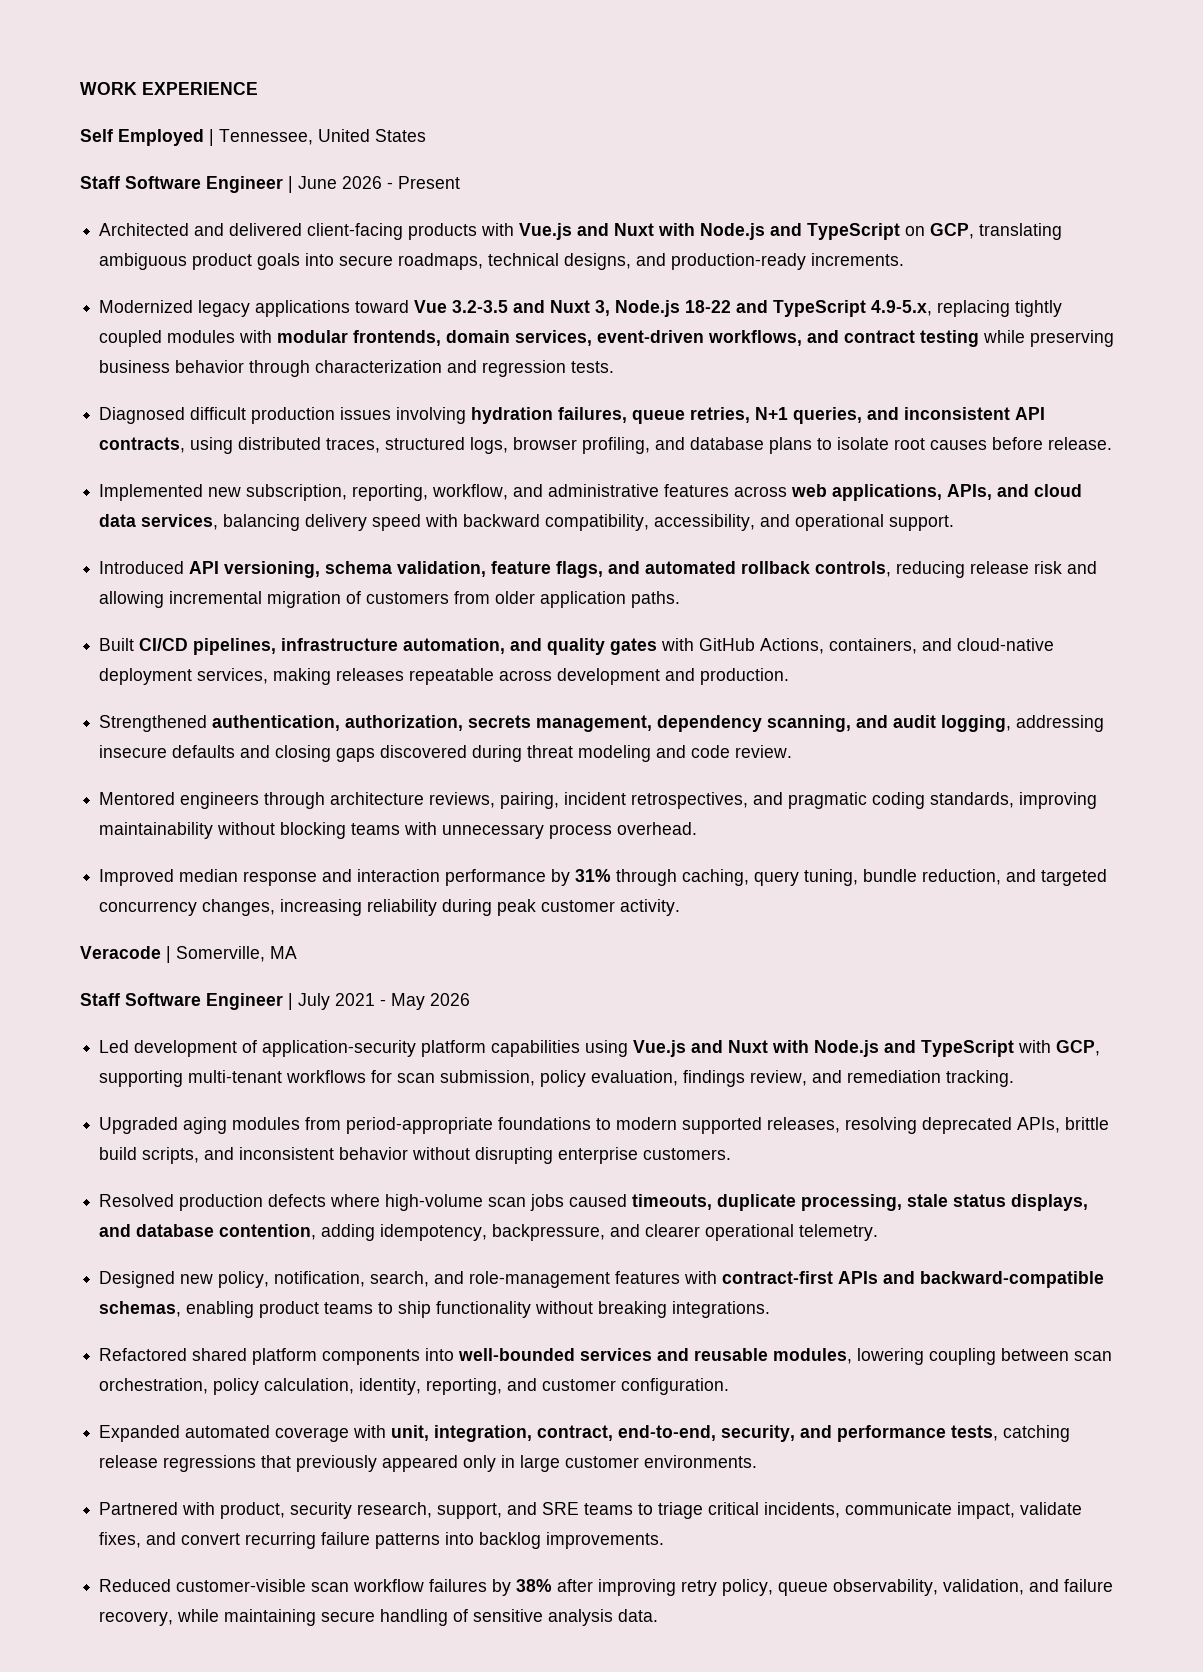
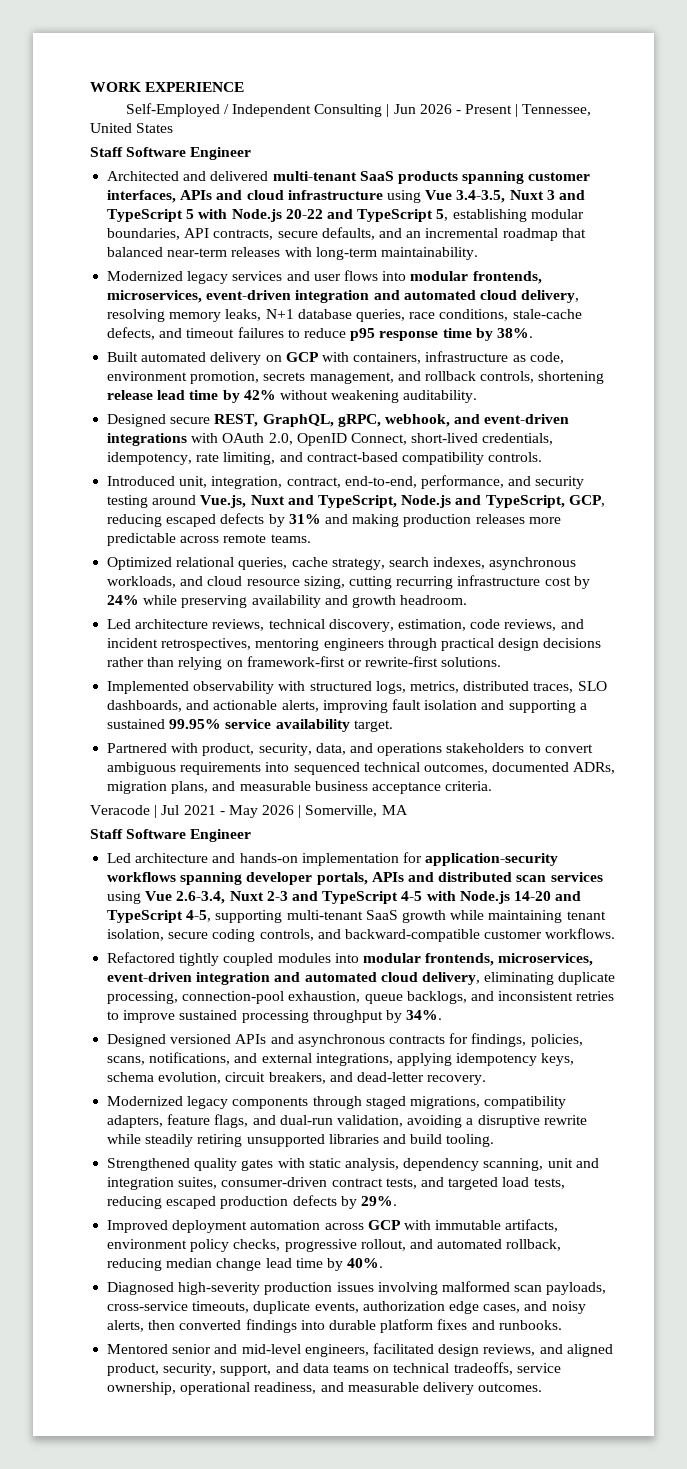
- Self Employed | Tennessee, United States
- Staff Software Engineer | June 2026 - Present
- Architected and delivered client-facing products with Vue.js and Nuxt with Node.js and TypeScript on GCP, translating ambiguous product goals into secure roadmaps, technical designs, and production-ready increments.
- Modernized legacy applications toward Vue 3.2-3.5 and Nuxt 3, Node.js 18-22 and TypeScript 4.9-5.x, replacing tightly coupled modules with modular frontends, domain services, event-driven workflows, and contract testing while preserving business behavior through characterization and regression tests.
- Diagnosed difficult production issues involving hydration failures, queue retries, N+1 queries, and inconsistent API contracts, using distributed traces, structured logs, browser profiling, and database plans to isolate root causes before release.
- Implemented new subscription, reporting, workflow, and administrative features across web applications, APIs, and cloud data services, balancing delivery speed with backward compatibility, accessibility, and operational support.
- Introduced API versioning, schema validation, feature flags, and automated rollback controls, reducing release risk and allowing incremental migration of customers from older application paths.
- Built CI/CD pipelines, infrastructure automation, and quality gates with GitHub Actions, containers, and cloud-native deployment services, making releases repeatable across development and production.
- Strengthened authentication, authorization, secrets management, dependency scanning, and audit logging, addressing insecure defaults and closing gaps discovered during threat modeling and code review.
- Mentored engineers through architecture reviews, pairing, incident retrospectives, and pragmatic coding standards, improving maintainability without blocking teams with unnecessary process overhead.
- Improved median response and interaction performance by 31% through caching, query tuning, bundle reduction, and targeted concurrency changes, increasing reliability during peak customer activity.
- Veracode | Somerville, MA
- Staff Software Engineer | July 2021 - May 2026
- Led development of application-security platform capabilities using Vue.js and Nuxt with Node.js and TypeScript with GCP, supporting multi-tenant workflows for scan submission, policy evaluation, findings review, and remediation tracking.
- Upgraded aging modules from period-appropriate foundations to modern supported releases, resolving deprecated APIs, brittle build scripts, and inconsistent behavior without disrupting enterprise customers.
- Resolved production defects where high-volume scan jobs caused timeouts, duplicate processing, stale status displays, and database contention, adding idempotency, backpressure, and clearer operational telemetry.
- Designed new policy, notification, search, and role-management features with contract-first APIs and backward-compatible schemas, enabling product teams to ship functionality without breaking integrations.
- Refactored shared platform components into well-bounded services and reusable modules, lowering coupling between scan orchestration, policy calculation, identity, reporting, and customer configuration.
- Expanded automated coverage with unit, integration, contract, end-to-end, security, and performance tests, catching release regressions that previously appeared only in large customer environments.
- Partnered with product, security research, support, and SRE teams to triage critical incidents, communicate impact, validate fixes, and convert recurring failure patterns into backlog improvements.
- Reduced customer-visible scan workflow failures by 38% after improving retry policy, queue observability, validation, and failure recovery, while maintaining secure handling of sensitive analysis data.
+ Self-Employed / Independent Consulting | Jun 2026 - Present | Tennessee, United States
+ Staff Software Engineer
+ Architected and delivered multi-tenant SaaS products spanning customer interfaces, APIs and cloud infrastructure using Vue 3.4-3.5, Nuxt 3 and TypeScript 5 with Node.js 20-22 and TypeScript 5, establishing modular boundaries, API contracts, secure defaults, and an incremental roadmap that balanced near-term releases with long-term maintainability.
+ Modernized legacy services and user flows into modular frontends, microservices, event-driven integration and automated cloud delivery, resolving memory leaks, N+1 database queries, race conditions, stale-cache defects, and timeout failures to reduce p95 response time by 38%.
+ Built automated delivery on GCP with containers, infrastructure as code, environment promotion, secrets management, and rollback controls, shortening release lead time by 42% without weakening auditability.
+ Designed secure REST, GraphQL, gRPC, webhook, and event-driven integrations with OAuth 2.0, OpenID Connect, short-lived credentials, idempotency, rate limiting, and contract-based compatibility controls.
+ Introduced unit, integration, contract, end-to-end, performance, and security testing around Vue.js, Nuxt and TypeScript, Node.js and TypeScript, GCP, reducing escaped defects by 31% and making production releases more predictable across remote teams.
+ Optimized relational queries, cache strategy, search indexes, asynchronous workloads, and cloud resource sizing, cutting recurring infrastructure cost by 24% while preserving availability and growth headroom.
+ Led architecture reviews, technical discovery, estimation, code reviews, and incident retrospectives, mentoring engineers through practical design decisions rather than relying on framework-first or rewrite-first solutions.
+ Implemented observability with structured logs, metrics, distributed traces, SLO dashboards, and actionable alerts, improving fault isolation and supporting a sustained 99.95% service availability target.
+ Partnered with product, security, data, and operations stakeholders to convert ambiguous requirements into sequenced technical outcomes, documented ADRs, migration plans, and measurable business acceptance criteria.
+ Veracode | Jul 2021 - May 2026 | Somerville, MA
+ Staff Software Engineer
+ Led architecture and hands-on implementation for application-security workflows spanning developer portals, APIs and distributed scan services using Vue 2.6-3.4, Nuxt 2-3 and TypeScript 4-5 with Node.js 14-20 and TypeScript 4-5, supporting multi-tenant SaaS growth while maintaining tenant isolation, secure coding controls, and backward-compatible customer workflows.
+ Refactored tightly coupled modules into modular frontends, microservices, event-driven integration and automated cloud delivery, eliminating duplicate processing, connection-pool exhaustion, queue backlogs, and inconsistent retries to improve sustained processing throughput by 34%.
+ Designed versioned APIs and asynchronous contracts for findings, policies, scans, notifications, and external integrations, applying idempotency keys, schema evolution, circuit breakers, and dead-letter recovery.
+ Modernized legacy components through staged migrations, compatibility adapters, feature flags, and dual-run validation, avoiding a disruptive rewrite while steadily retiring unsupported libraries and build tooling.
+ Strengthened quality gates with static analysis, dependency scanning, unit and integration suites, consumer-driven contract tests, and targeted load tests, reducing escaped production defects by 29%.
+ Improved deployment automation across GCP with immutable artifacts, environment policy checks, progressive rollout, and automated rollback, reducing median change lead time by 40%.
+ Diagnosed high-severity production issues involving malformed scan payloads, cross-service timeouts, duplicate events, authorization edge cases, and noisy alerts, then converted findings into durable platform fixes and runbooks.
+ Mentored senior and mid-level engineers, facilitated design reviews, and aligned product, security, support, and data teams on technical tradeoffs, service ownership, operational readiness, and measurable delivery outcomes.

